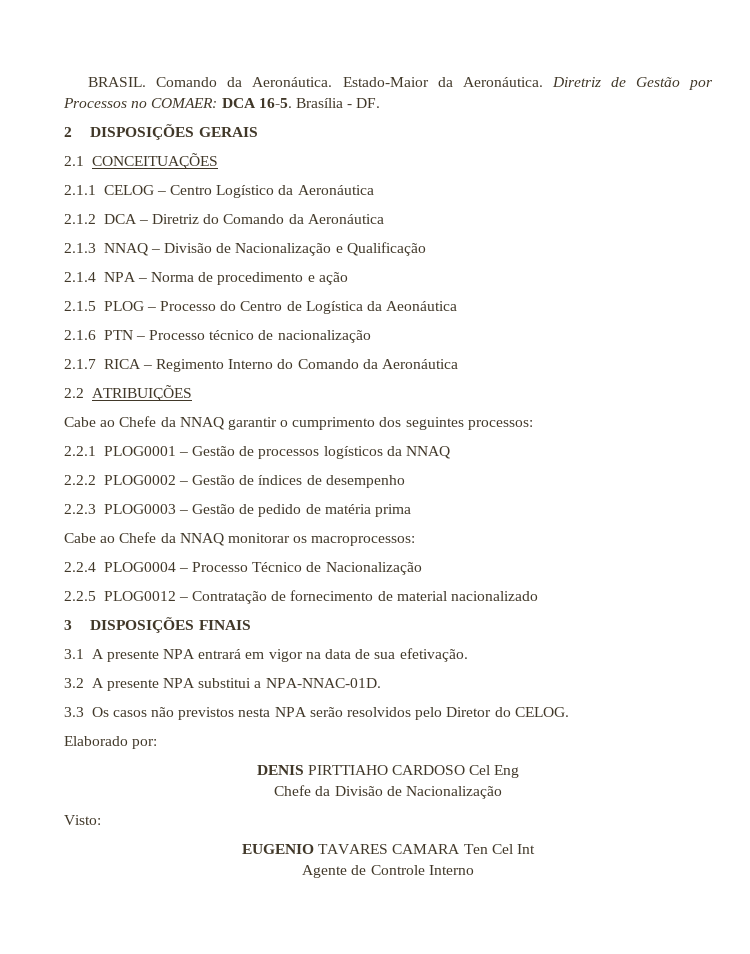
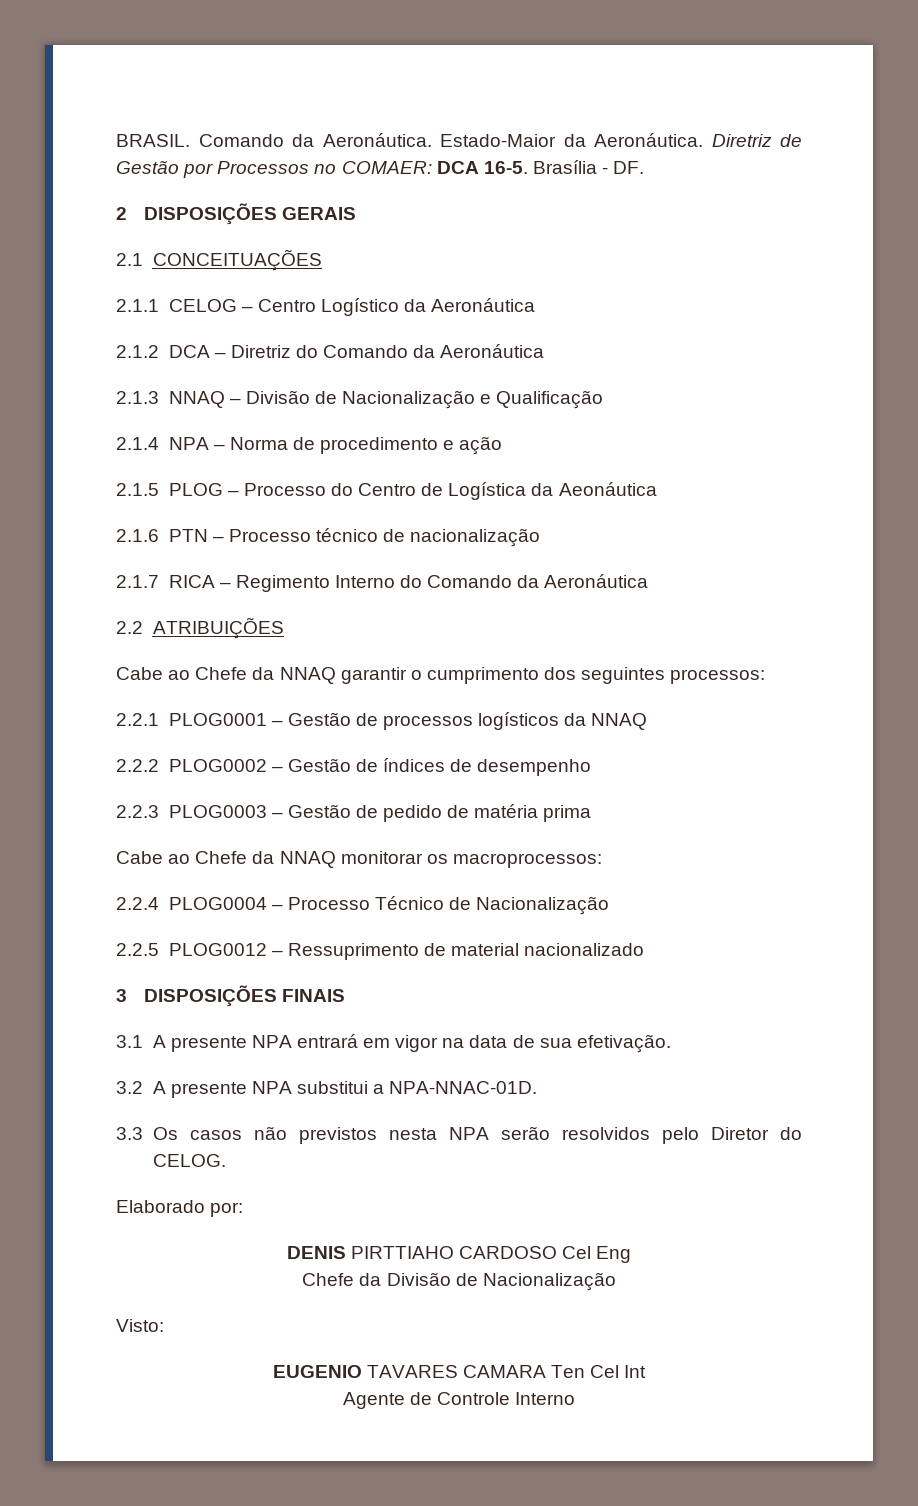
- 2.2.5 PLOG0012 – Contratação de fornecimento de material nacionalizado
+ 2.2.5 PLOG0012 – Ressuprimento de material nacionalizado

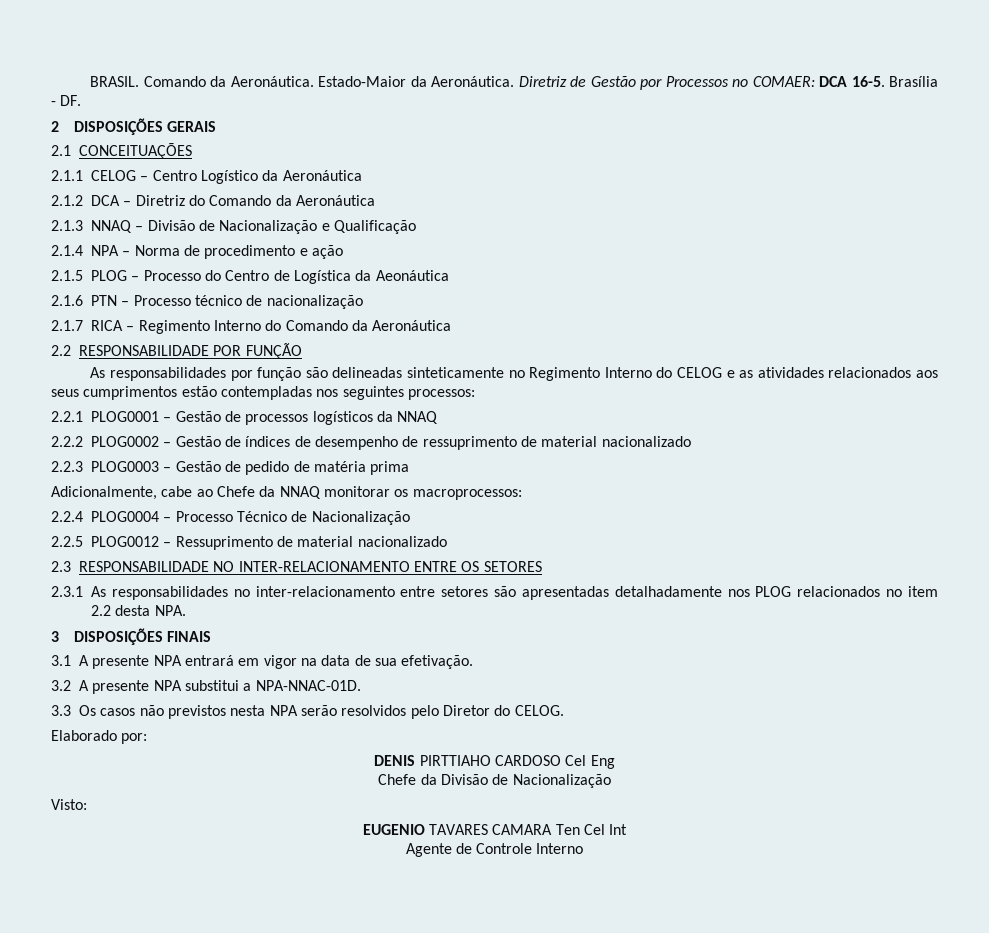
- 2.2 ATRIBUIÇÕES
- Cabe ao Chefe da NNAQ garantir o cumprimento dos seguintes processos:
+ 2.2 RESPONSABILIDADE POR FUNÇÃO
+ As responsabilidades por função são delineadas sinteticamente no Regimento Interno do CELOG e as atividades relacionados aos seus cumprimentos estão contempladas nos seguintes processos:
- 2.2.2 PLOG0002 – Gestão de índices de desempenho
+ 2.2.2 PLOG0002 – Gestão de índices de desempenho de ressuprimento de material nacionalizado
- Cabe ao Chefe da NNAQ monitorar os macroprocessos:
+ Adicionalmente, cabe ao Chefe da NNAQ monitorar os macroprocessos:
+ 2.3 RESPONSABILIDADE NO INTER-RELACIONAMENTO ENTRE OS SETORES
+ 2.3.1 As responsabilidades no inter-relacionamento entre setores são apresentadas detalhadamente nos PLOG relacionados no item 2.2 desta NPA.

